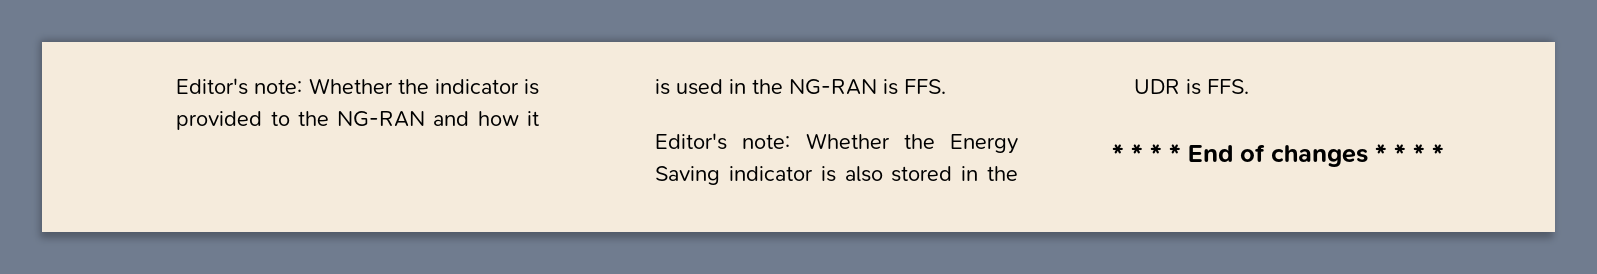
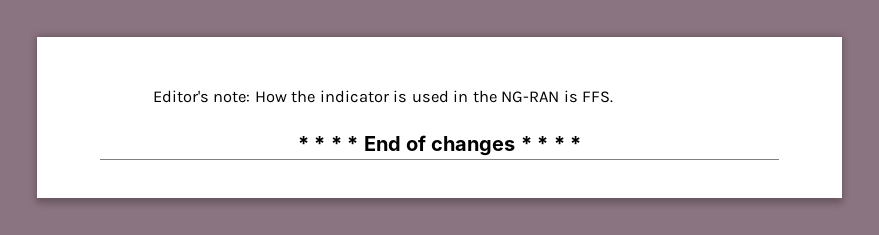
- Editor's note: Whether the indicator is provided to the NG-RAN and how it is used in the NG-RAN is FFS.
+ Editor's note: How the indicator is used in the NG-RAN is FFS.
- Editor's note: Whether the Energy Saving indicator is also stored in the UDR is FFS.

